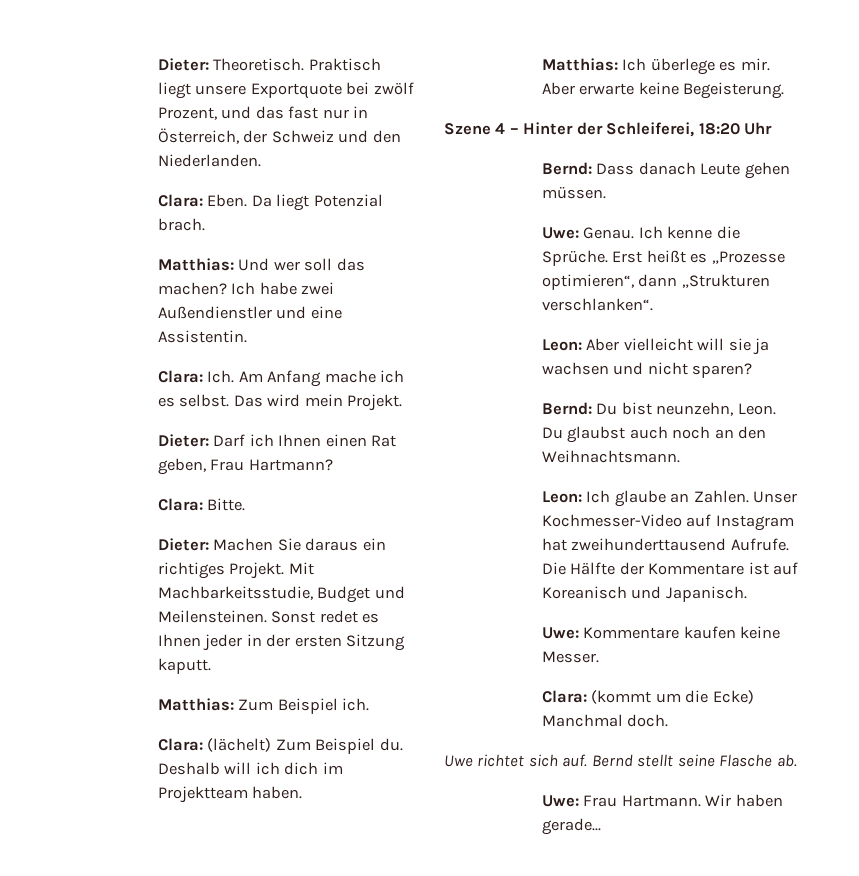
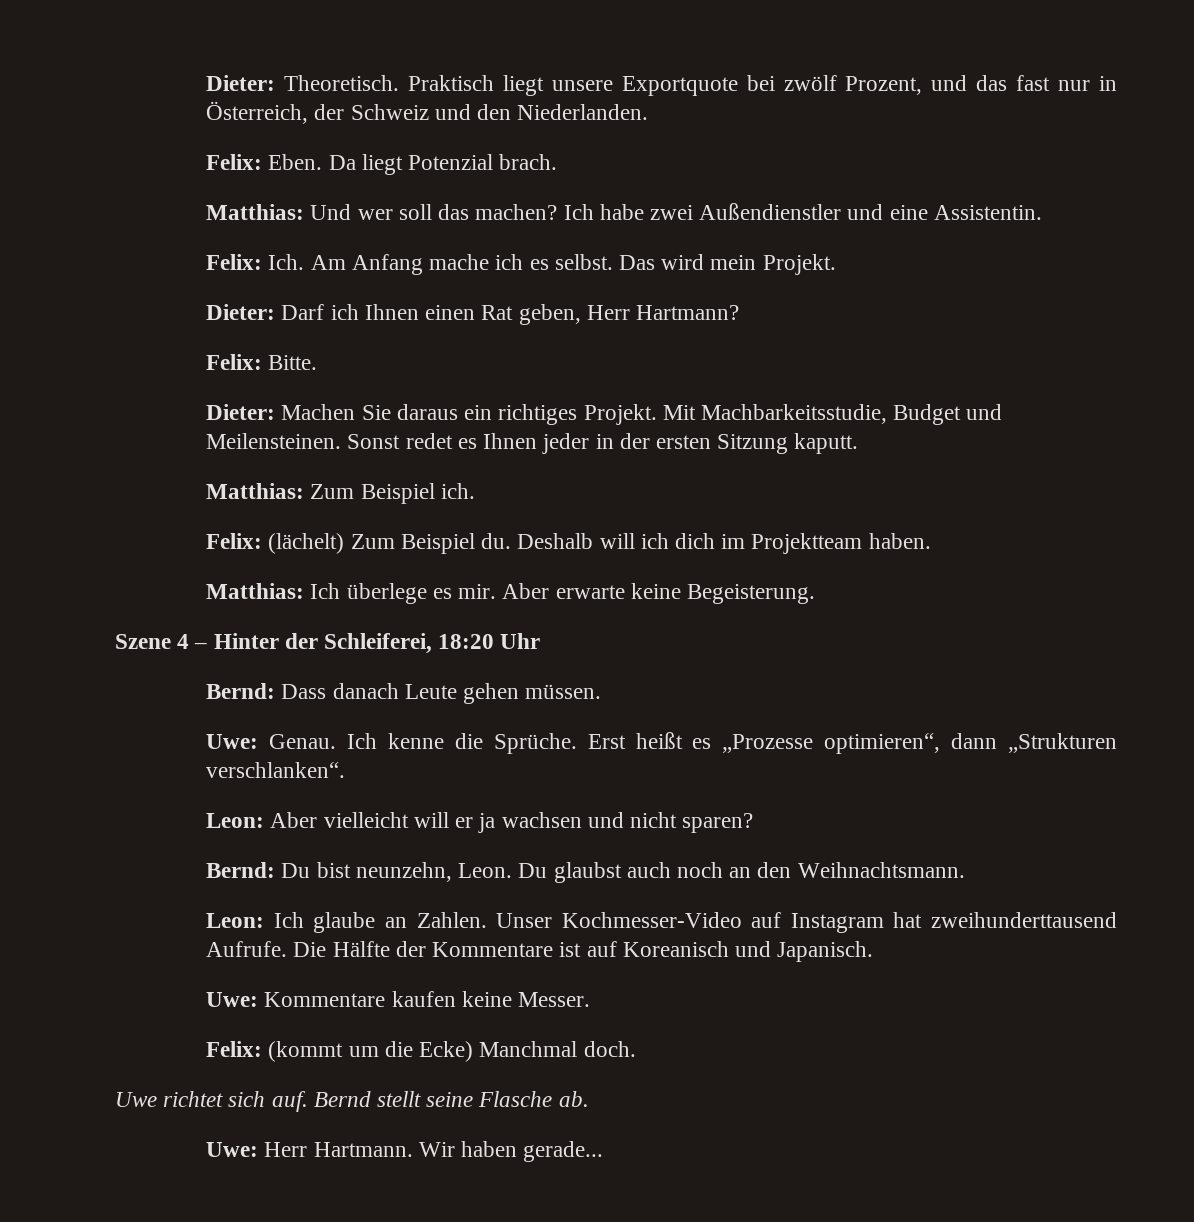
- Clara: Eben.
+ Felix: Eben.
- Clara: Ich. Am Anfang mache ich es selbst.
+ Felix: Ich. Am Anfang mache ich es selbst.
- Dieter: Darf ich Ihnen einen Rat geben, Frau Hartmann?
+ Dieter: Darf ich Ihnen einen Rat geben, Herr Hartmann?
- Clara: Bitte.
+ Felix: Bitte.
- Clara: (lächelt) Zum Beispiel du.
+ Felix: (lächelt) Zum Beispiel du.
- Leon: Aber vielleicht will sie ja wachsen und nicht sparen?
+ Leon: Aber vielleicht will er ja wachsen und nicht sparen?
- Clara: (kommt um die Ecke) Manchmal doch.
+ Felix: (kommt um die Ecke) Manchmal doch.
- Uwe: Frau Hartmann.
+ Uwe: Herr Hartmann.

